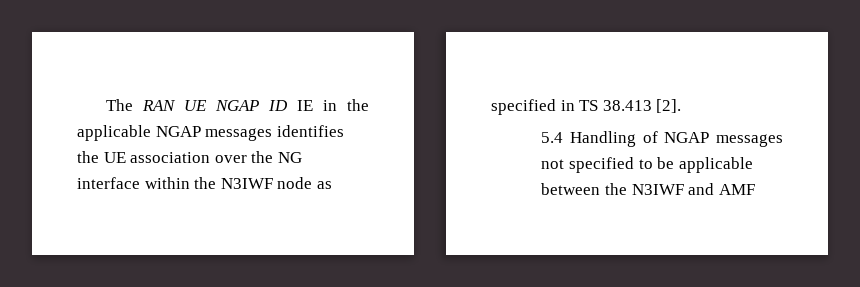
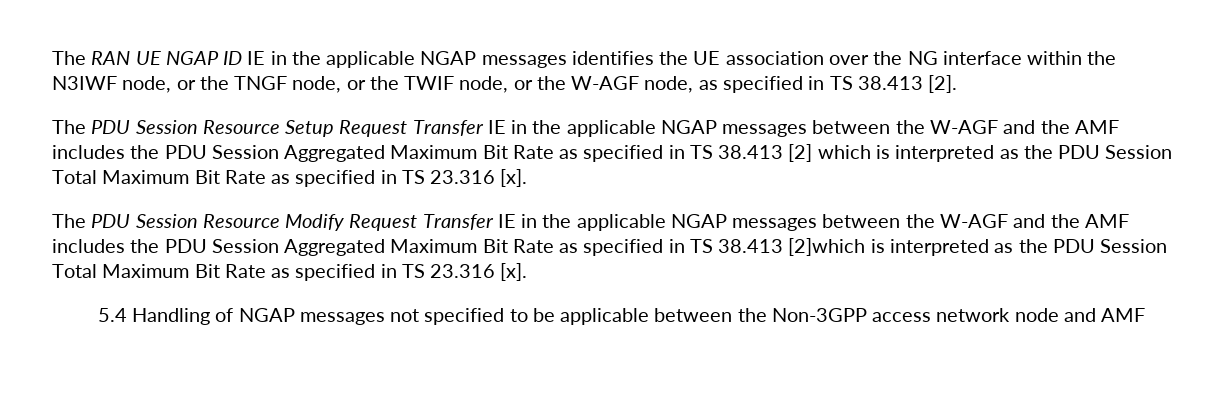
- The RAN UE NGAP ID IE in the applicable NGAP messages identifies the UE association over the NG interface within the N3IWF node as specified in TS 38.413 [2].
+ The RAN UE NGAP ID IE in the applicable NGAP messages identifies the UE association over the NG interface within the N3IWF node, or the TNGF node, or the TWIF node, or the W-AGF node, as specified in TS 38.413 [2].
+ The PDU Session Resource Setup Request Transfer IE in the applicable NGAP messages between the W-AGF and the AMF includes the PDU Session Aggregated Maximum Bit Rate as specified in TS 38.413 [2] which is interpreted as the PDU Session Total Maximum Bit Rate as specified in TS 23.316 [x].
+ The PDU Session Resource Modify Request Transfer IE in the applicable NGAP messages between the W-AGF and the AMF includes the PDU Session Aggregated Maximum Bit Rate as specified in TS 38.413 [2]which is interpreted as the PDU Session Total Maximum Bit Rate as specified in TS 23.316 [x].
- 5.4 Handling of NGAP messages not specified to be applicable between the N3IWF and AMF
+ 5.4 Handling of NGAP messages not specified to be applicable between the Non-3GPP access network node and AMF

